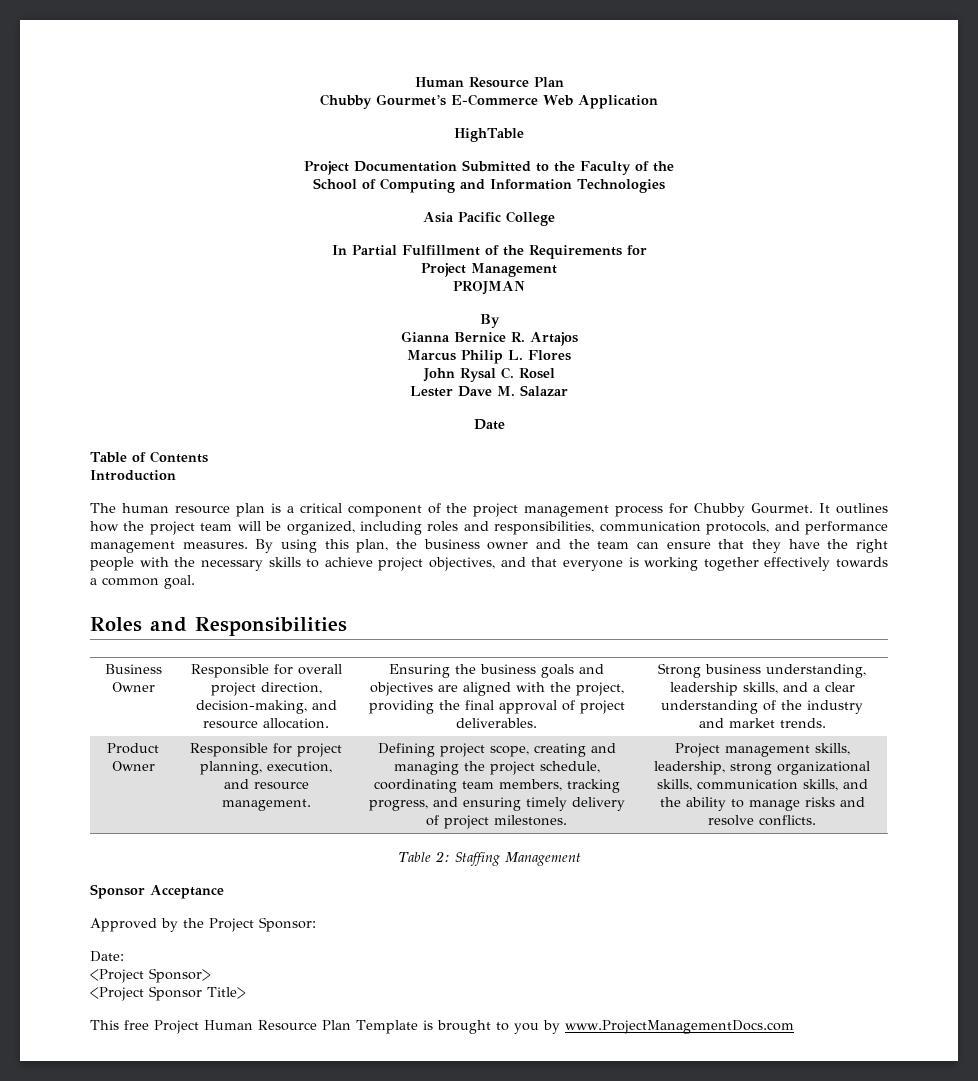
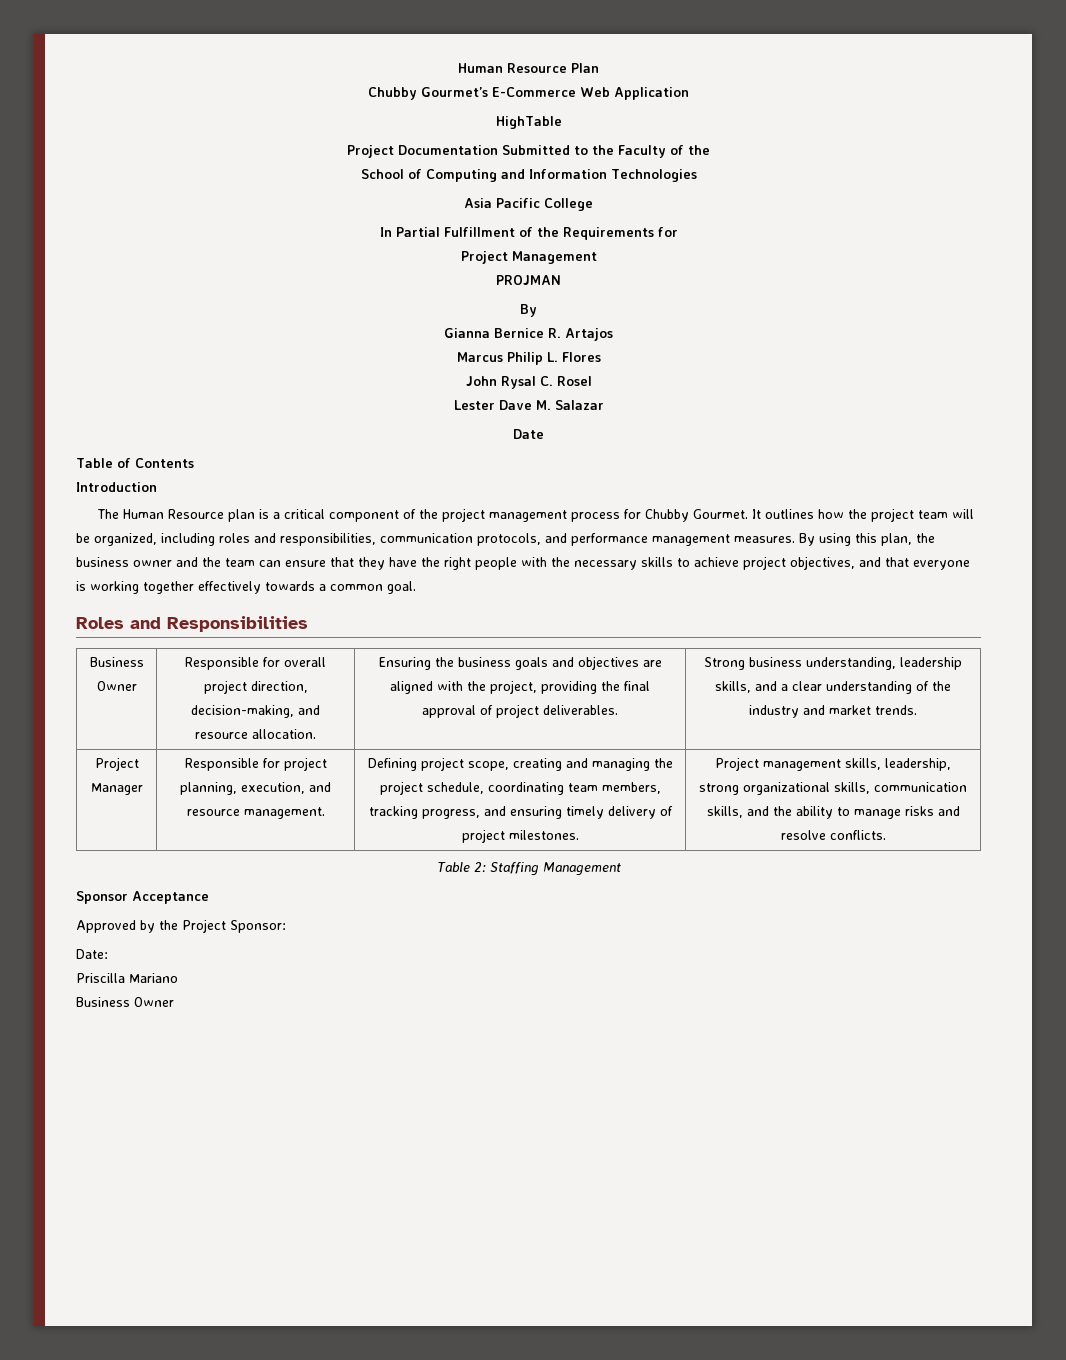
- The human resource plan is a critical component of the project management process for Chubby Gourmet.
+ The Human Resource plan is a critical component of the project management process for Chubby Gourmet.
- Product Owner
+ Project Manager
- <Project Sponsor>
- <Project Sponsor Title>
- This free Project Human Resource Plan Template is brought to you by www.ProjectManagementDocs.com
+ Priscilla Mariano
+ Business Owner

